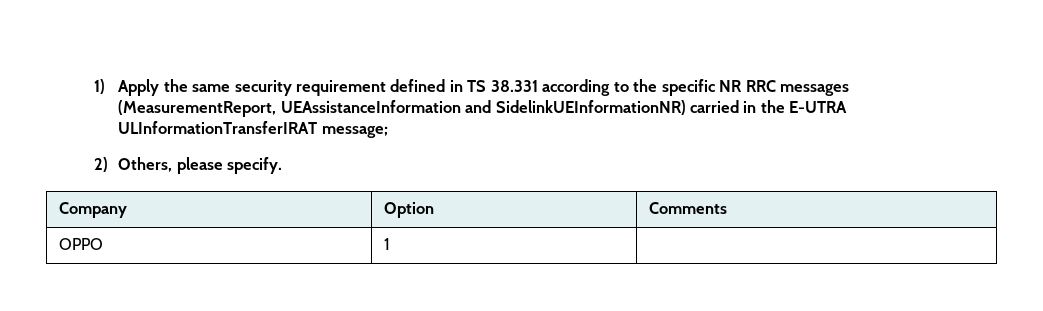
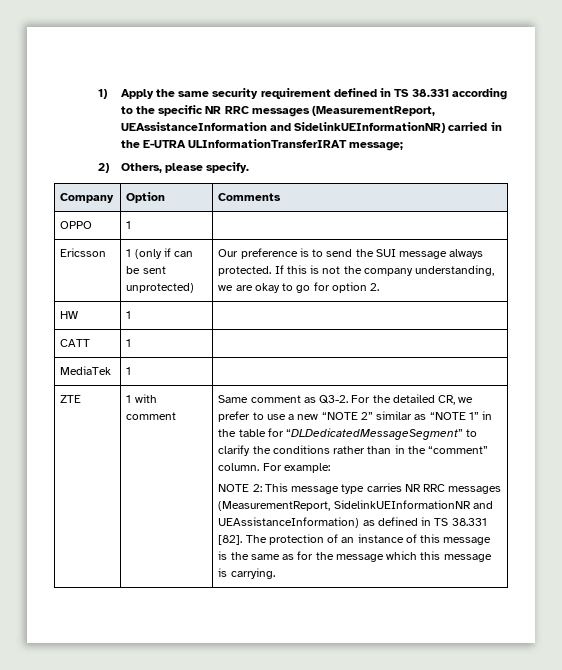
+ Ericsson | 1 (only if can be sent unprotected) | Our preference is to send the SUI message always protected. If this is not the company understanding, we are okay to go for option 2.
+ HW | 1 |
+ CATT | 1 |
+ MediaTek | 1 |
+ ZTE | 1 with comment | Same comment as Q3-2. For the detailed CR, we prefer to use a new “NOTE 2” similar as “NOTE 1” in the table for “DLDedicatedMessageSegment” to clarify the conditions rather than in the “comment” column. For example:
+ NOTE 2: This message type carries NR RRC messages (MeasurementReport, SidelinkUEInformationNR and UEAssistanceInformation) as defined in TS 38.331 [82]. The protection of an instance of this message is the same as for the message which this message is carrying.

